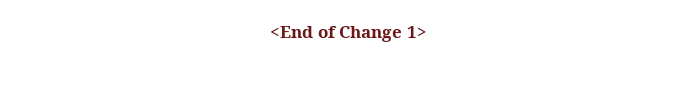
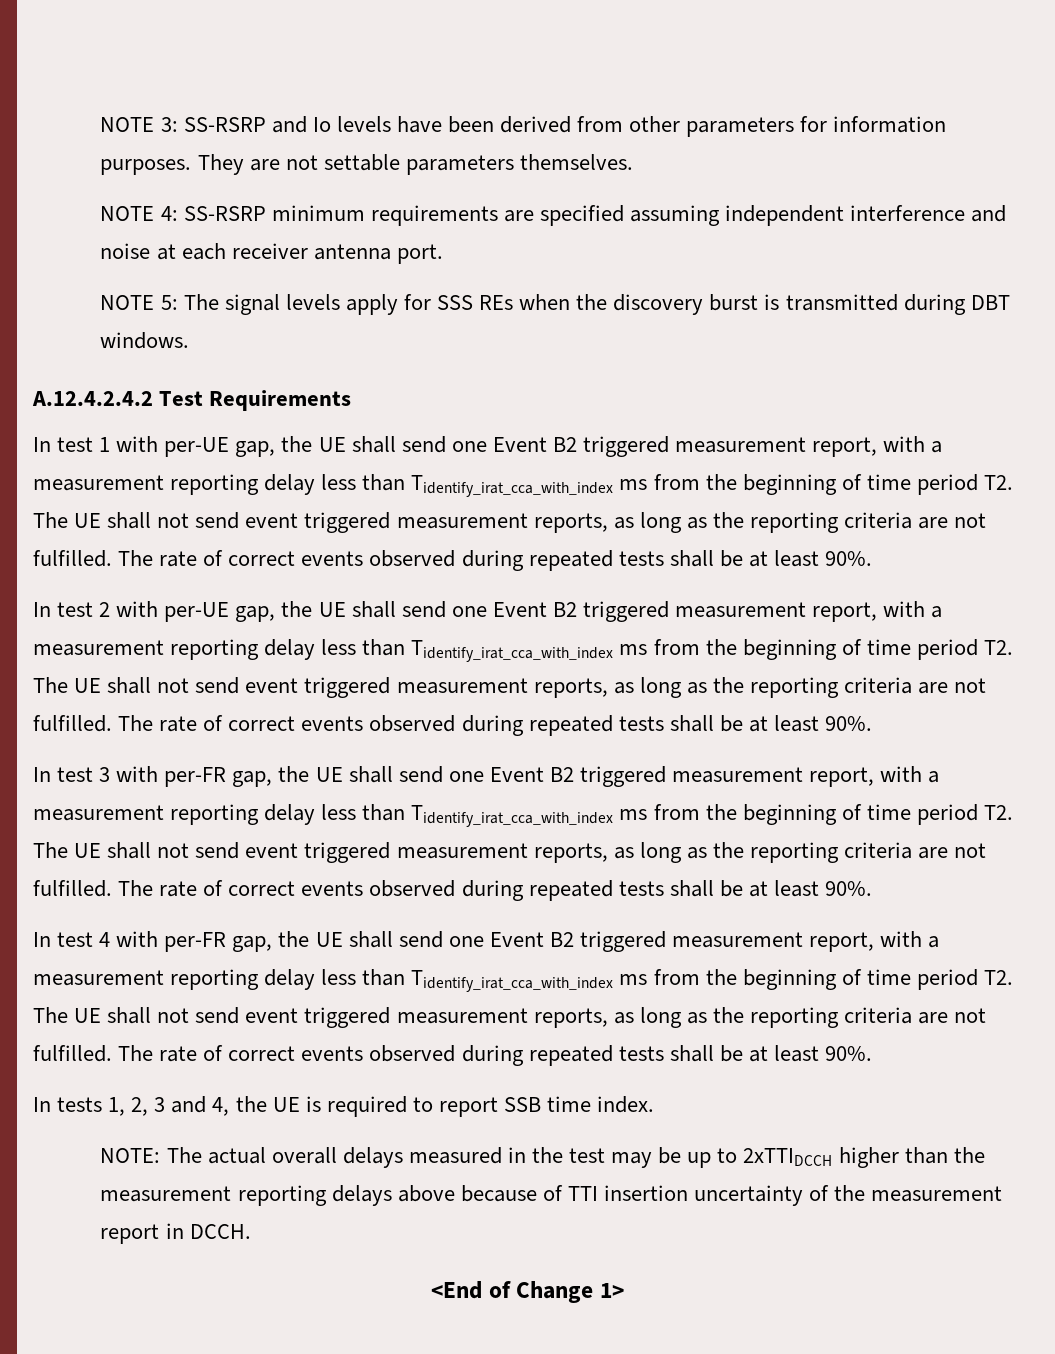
+ NOTE 3: SS-RSRP and Io levels have been derived from other parameters for information purposes. They are not settable parameters themselves.
+ NOTE 4: SS-RSRP minimum requirements are specified assuming independent interference and noise at each receiver antenna port.
+ NOTE 5: The signal levels apply for SSS REs when the discovery burst is transmitted during DBT windows.
+ A.12.4.2.4.2 Test Requirements
+ In test 1 with per-UE gap, the UE shall send one Event B2 triggered measurement report, with a measurement reporting delay less than Tidentify_irat_cca_with_index ms from the beginning of time period T2. The UE shall not send event triggered measurement reports, as long as the reporting criteria are not fulfilled. The rate of correct events observed during repeated tests shall be at least 90%.
+ In test 2 with per-UE gap, the UE shall send one Event B2 triggered measurement report, with a measurement reporting delay less than Tidentify_irat_cca_with_index ms from the beginning of time period T2. The UE shall not send event triggered measurement reports, as long as the reporting criteria are not fulfilled. The rate of correct events observed during repeated tests shall be at least 90%.
+ In test 3 with per-FR gap, the UE shall send one Event B2 triggered measurement report, with a measurement reporting delay less than Tidentify_irat_cca_with_index ms from the beginning of time period T2. The UE shall not send event triggered measurement reports, as long as the reporting criteria are not fulfilled. The rate of correct events observed during repeated tests shall be at least 90%.
+ In test 4 with per-FR gap, the UE shall send one Event B2 triggered measurement report, with a measurement reporting delay less than Tidentify_irat_cca_with_index ms from the beginning of time period T2. The UE shall not send event triggered measurement reports, as long as the reporting criteria are not fulfilled. The rate of correct events observed during repeated tests shall be at least 90%.
+ In tests 1, 2, 3 and 4, the UE is required to report SSB time index.
+ NOTE: The actual overall delays measured in the test may be up to 2xTTIDCCH higher than the measurement reporting delays above because of TTI insertion uncertainty of the measurement report in DCCH.

